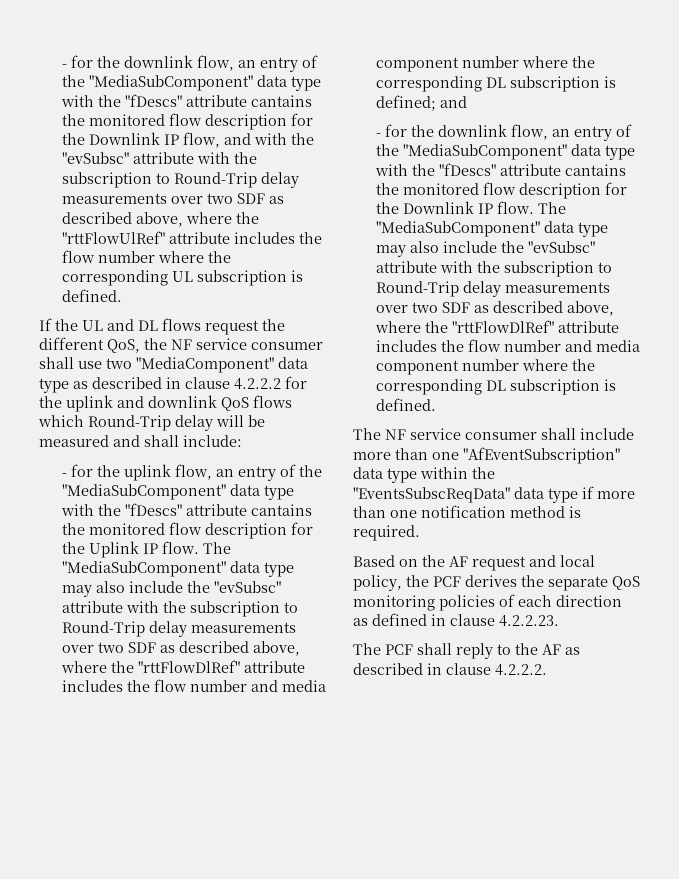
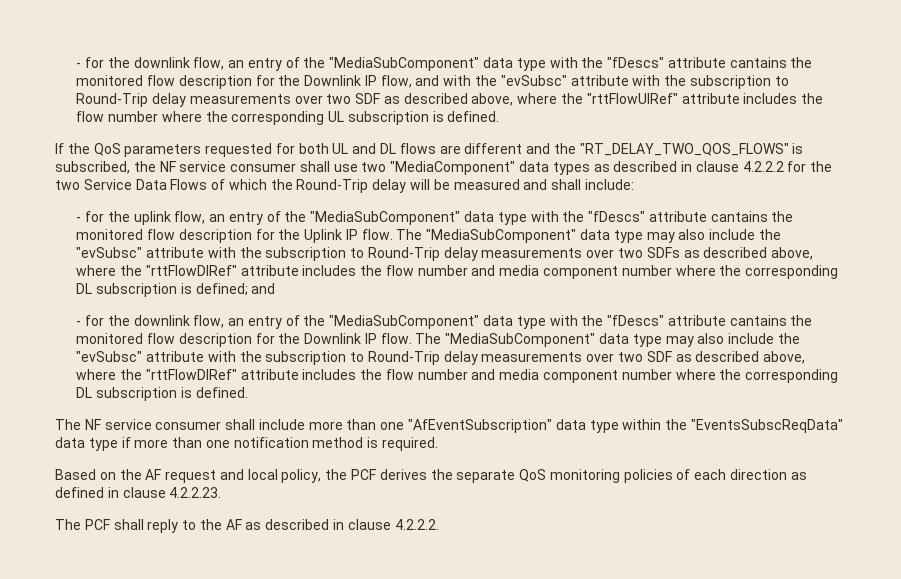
- If the UL and DL flows request the different QoS, the NF service consumer shall use two "MediaComponent" data type as described in clause 4.2.2.2 for the uplink and downlink QoS flows which Round-Trip delay will be measured and shall include:
+ If the QoS parameters requested for both UL and DL flows are different and the "RT_DELAY_TWO_QOS_FLOWS" is subscribed, the NF service consumer shall use two "MediaComponent" data types as described in clause 4.2.2.2 for the two Service Data Flows of which the Round-Trip delay will be measured and shall include:
- The "MediaSubComponent" data type may also include the "evSubsc" attribute with the subscription to Round-Trip delay measurements over two SDF as described above, where the "rttFlowDlRef" attribute includes the flow number and media component number where the corresponding DL subscription is defined; and
+ The "MediaSubComponent" data type may also include the "evSubsc" attribute with the subscription to Round-Trip delay measurements over two SDFs as described above, where the "rttFlowDlRef" attribute includes the flow number and media component number where the corresponding DL subscription is defined; and

